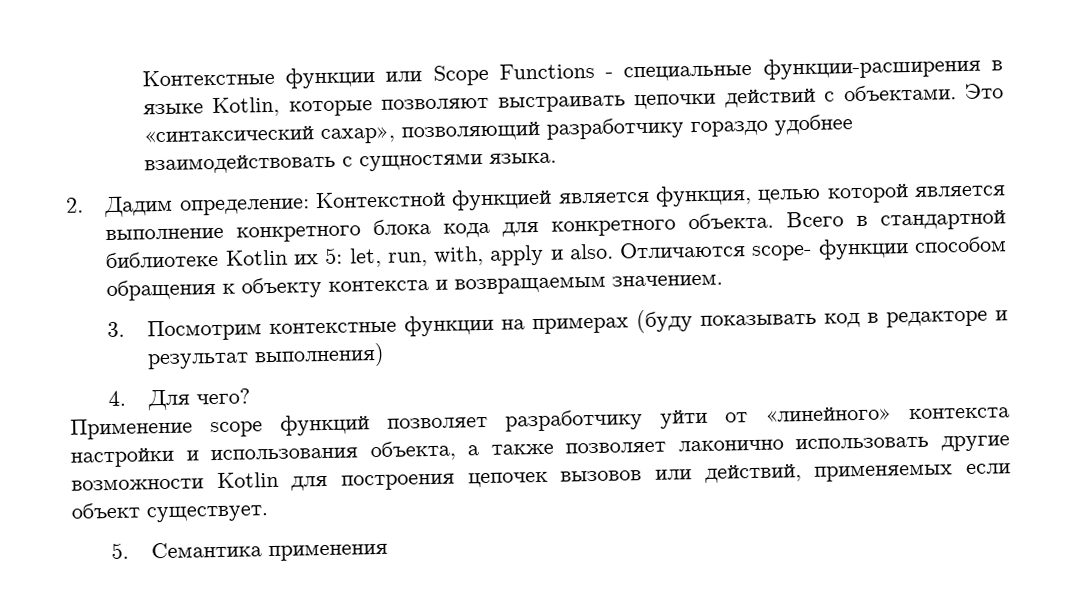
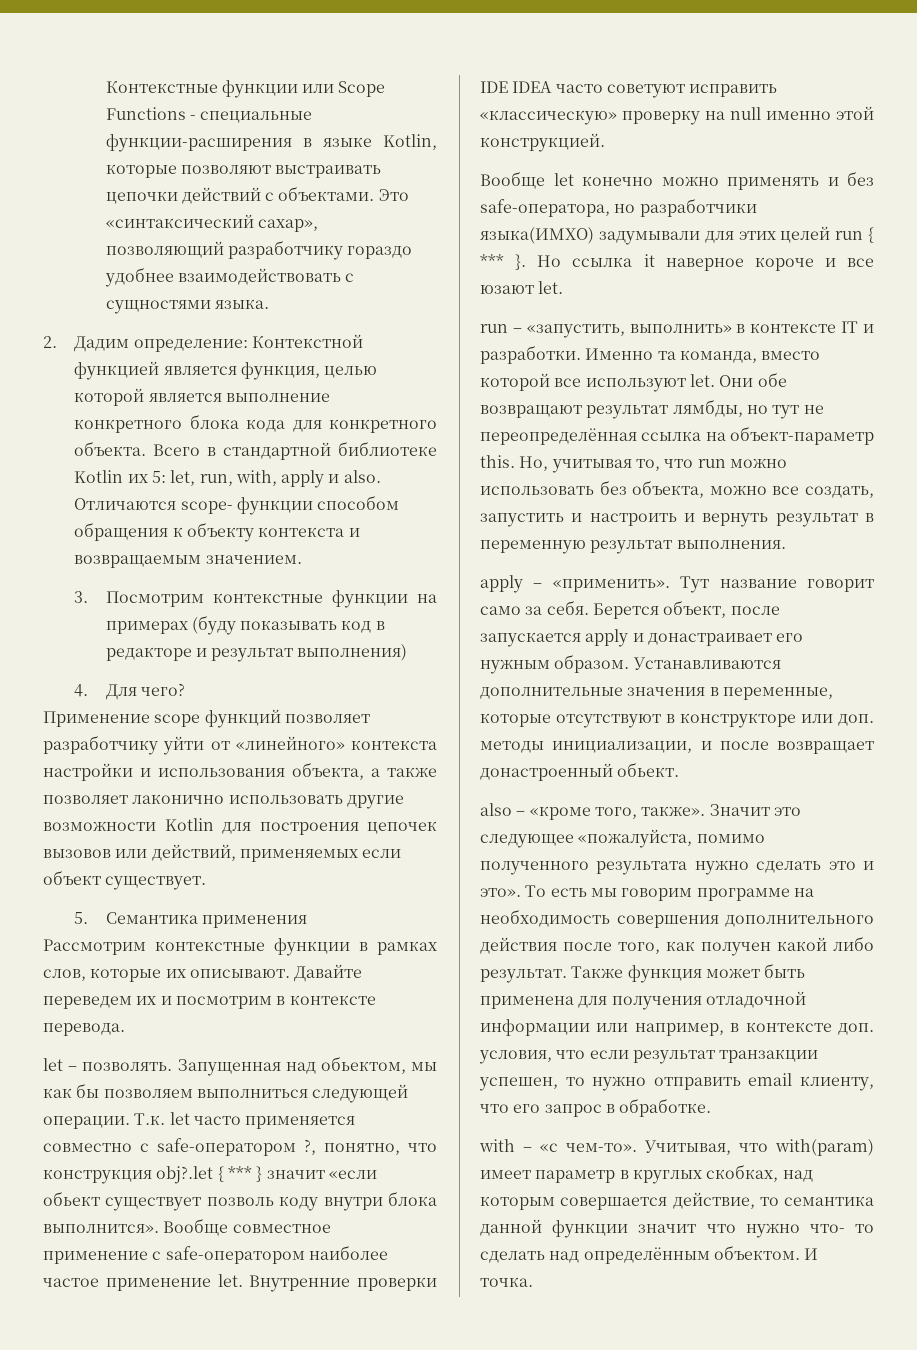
+ Рассмотрим контекстные функции в рамках слов, которые их описывают. Давайте переведем их и посмотрим в контексте перевода.
+ let – позволять. Запущенная над обьектом, мы как бы позволяем выполниться следующей операции. Т.к. let часто применяется совместно с safe-оператором ?, понятно, что конструкция obj?.let { *** } значит «если обьект существует позволь коду внутри блока выполнится». Вообще совместное применение с safe-оператором наиболее частое применение let. Внутренние проверки IDE IDEA часто советуют исправить «классическую» проверку на null именно этой конструкцией.
+ Вообще let конечно можно применять и без safe-оператора, но разработчики языка(ИМХО) задумывали для этих целей run { *** }. Но ссылка it наверное короче и все юзают let.
+ run – «запустить, выполнить» в контексте IT и разработки. Именно та команда, вместо которой все используют let. Они обе возвращают результат лямбды, но тут не переопределённая ссылка на объект-параметр this. Но, учитывая то, что run можно использовать без объекта, можно все создать, запустить и настроить и вернуть результат в переменную результат выполнения.
+ apply – «применить». Тут название говорит само за себя. Берется объект, после запускается apply и донастраивает его нужным образом. Устанавливаются дополнительные значения в переменные, которые отсутствуют в конструкторе или доп. методы инициализации, и после возвращает донастроенный обьект.
+ also – «кроме того, также». Значит это следующее «пожалуйста, помимо полученного результата нужно сделать это и это». То есть мы говорим программе на необходимость совершения дополнительного действия после того, как получен какой либо результат. Также функция может быть применена для получения отладочной информации или например, в контексте доп. условия, что если результат транзакции успешен, то нужно отправить email клиенту, что его запрос в обработке.
+ with – «с чем-то». Учитывая, что with(param) имеет параметр в круглых скобках, над которым совершается действие, то семантика данной функции значит что нужно что- то сделать над определённым объектом. И точка.

